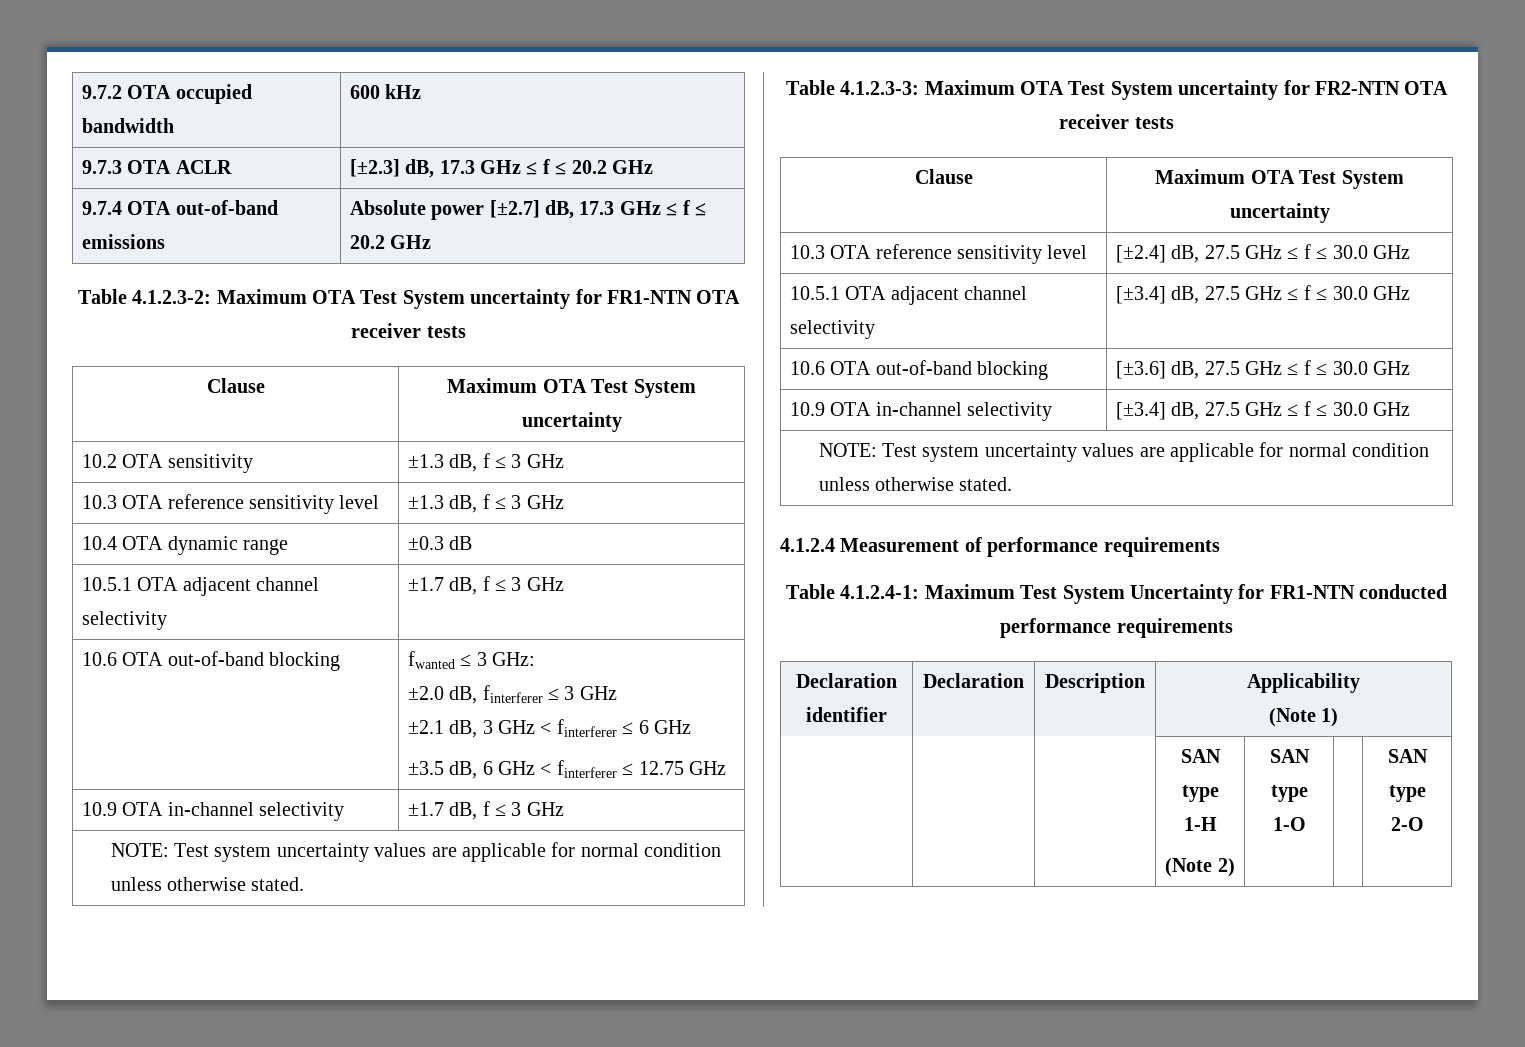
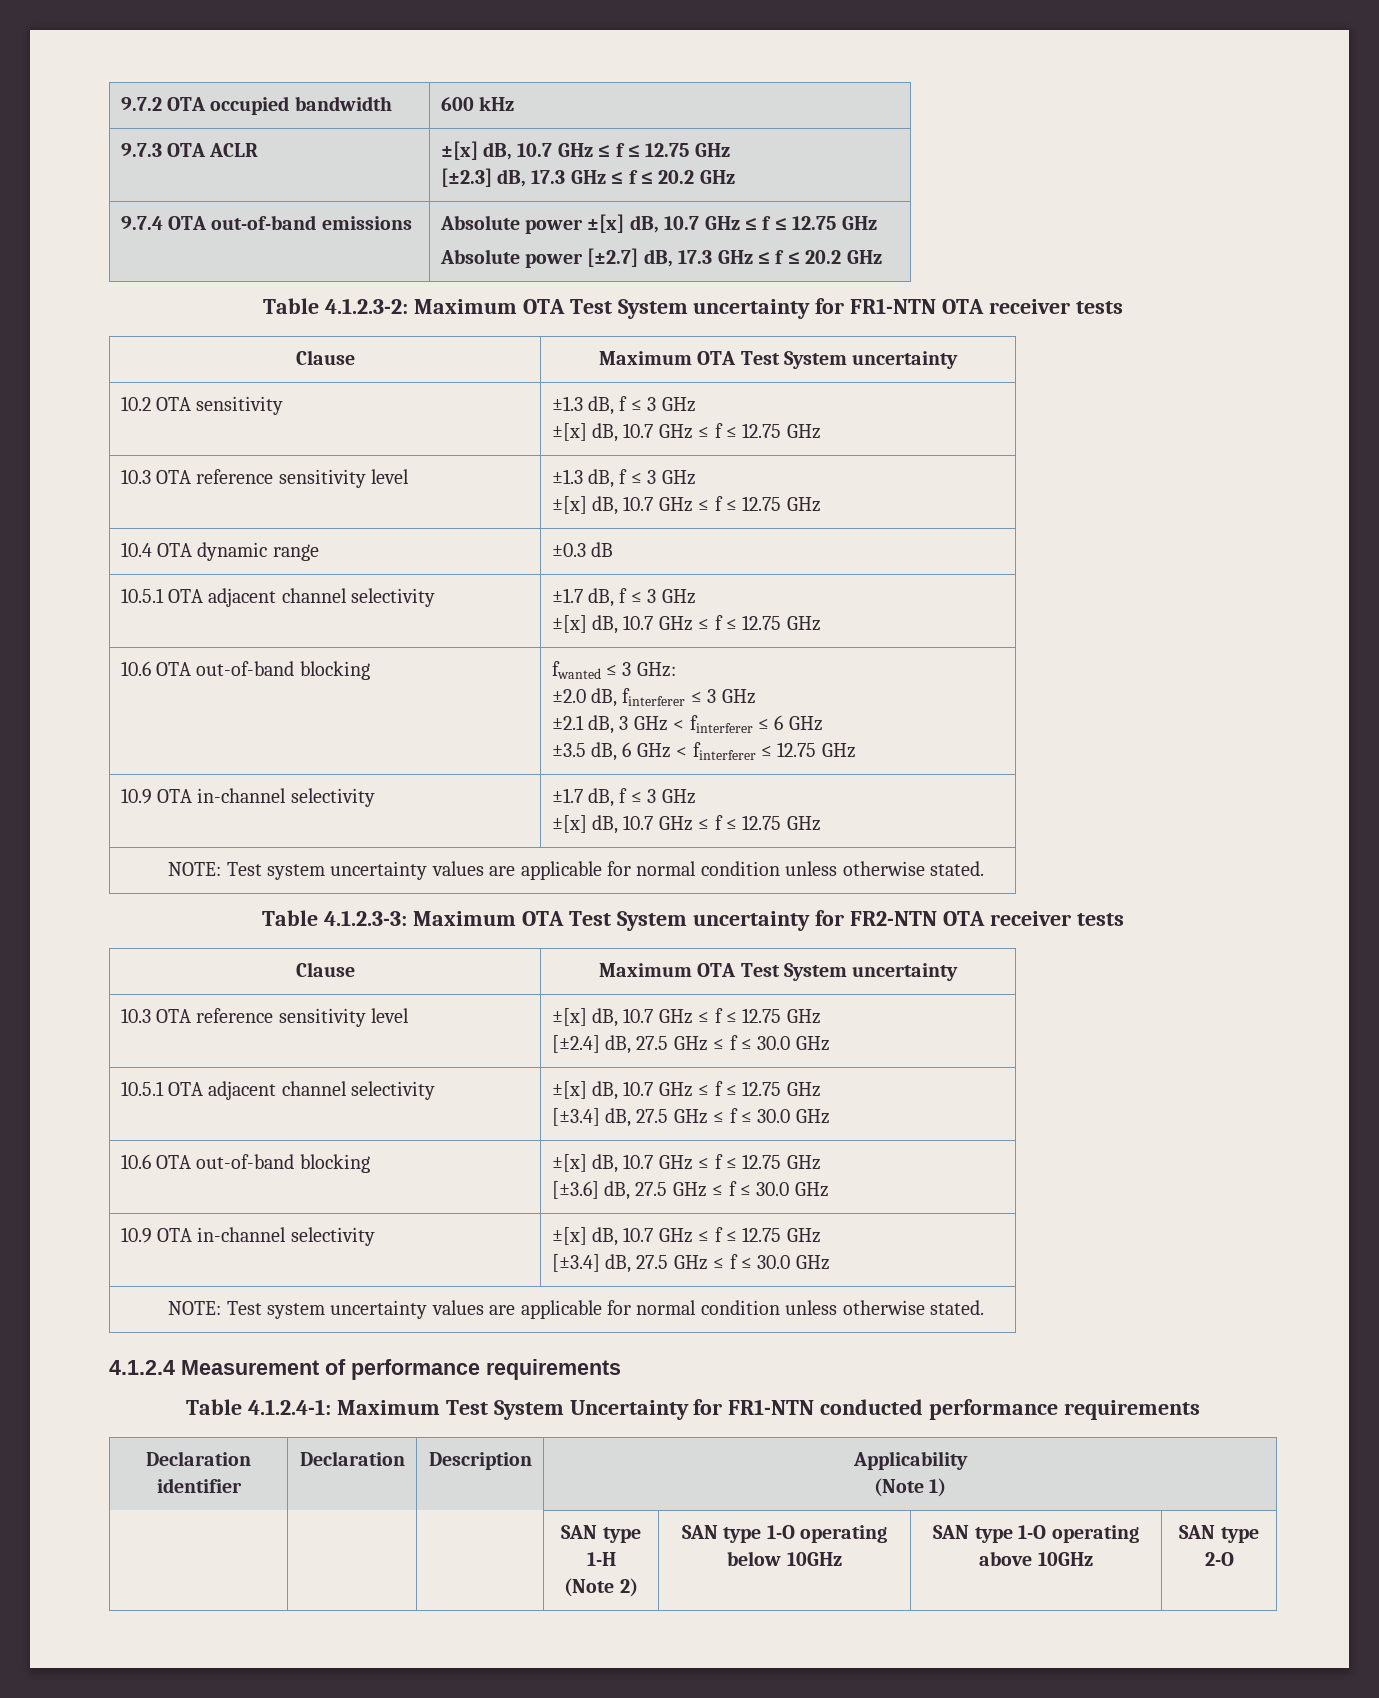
- 9.7.3 OTA ACLR | [±2.3] dB, 17.3 GHz ≤ f ≤ 20.2 GHz
+ 9.7.3 OTA ACLR | ±[x] dB, 10.7 GHz ≤ f ≤ 12.75 GHz
+ [±2.3] dB, 17.3 GHz ≤ f ≤ 20.2 GHz
- 9.7.4 OTA out-of-band emissions | Absolute power [±2.7] dB, 17.3 GHz ≤ f ≤ 20.2 GHz
+ 9.7.4 OTA out-of-band emissions | Absolute power ±[x] dB, 10.7 GHz ≤ f ≤ 12.75 GHz
+ Absolute power [±2.7] dB, 17.3 GHz ≤ f ≤ 20.2 GHz
  10.2 OTA sensitivity | ±1.3 dB, f ≤ 3 GHz
+ ±[x] dB, 10.7 GHz ≤ f ≤ 12.75 GHz
  10.3 OTA reference sensitivity level | ±1.3 dB, f ≤ 3 GHz
+ ±[x] dB, 10.7 GHz ≤ f ≤ 12.75 GHz
  10.5.1 OTA adjacent channel selectivity | ±1.7 dB, f ≤ 3 GHz
+ ±[x] dB, 10.7 GHz ≤ f ≤ 12.75 GHz
  10.9 OTA in-channel selectivity | ±1.7 dB, f ≤ 3 GHz
+ ±[x] dB, 10.7 GHz ≤ f ≤ 12.75 GHz
- 10.3 OTA reference sensitivity level | [±2.4] dB, 27.5 GHz ≤ f ≤ 30.0 GHz
+ 10.3 OTA reference sensitivity level | ±[x] dB, 10.7 GHz ≤ f ≤ 12.75 GHz
+ [±2.4] dB, 27.5 GHz ≤ f ≤ 30.0 GHz
- 10.5.1 OTA adjacent channel selectivity | [±3.4] dB, 27.5 GHz ≤ f ≤ 30.0 GHz
+ 10.5.1 OTA adjacent channel selectivity | ±[x] dB, 10.7 GHz ≤ f ≤ 12.75 GHz
+ [±3.4] dB, 27.5 GHz ≤ f ≤ 30.0 GHz
- 10.6 OTA out-of-band blocking | [±3.6] dB, 27.5 GHz ≤ f ≤ 30.0 GHz
+ 10.6 OTA out-of-band blocking | ±[x] dB, 10.7 GHz ≤ f ≤ 12.75 GHz
+ [±3.6] dB, 27.5 GHz ≤ f ≤ 30.0 GHz
- 10.9 OTA in-channel selectivity | [±3.4] dB, 27.5 GHz ≤ f ≤ 30.0 GHz
+ 10.9 OTA in-channel selectivity | ±[x] dB, 10.7 GHz ≤ f ≤ 12.75 GHz
+ [±3.4] dB, 27.5 GHz ≤ f ≤ 30.0 GHz
  | | | SAN type 1-H
- (Note 2) | SAN type 1-O | | SAN type 2-O
+ (Note 2) | SAN type 1-O operating below 10GHz | SAN type 1-O operating above 10GHz | SAN type 2-O

